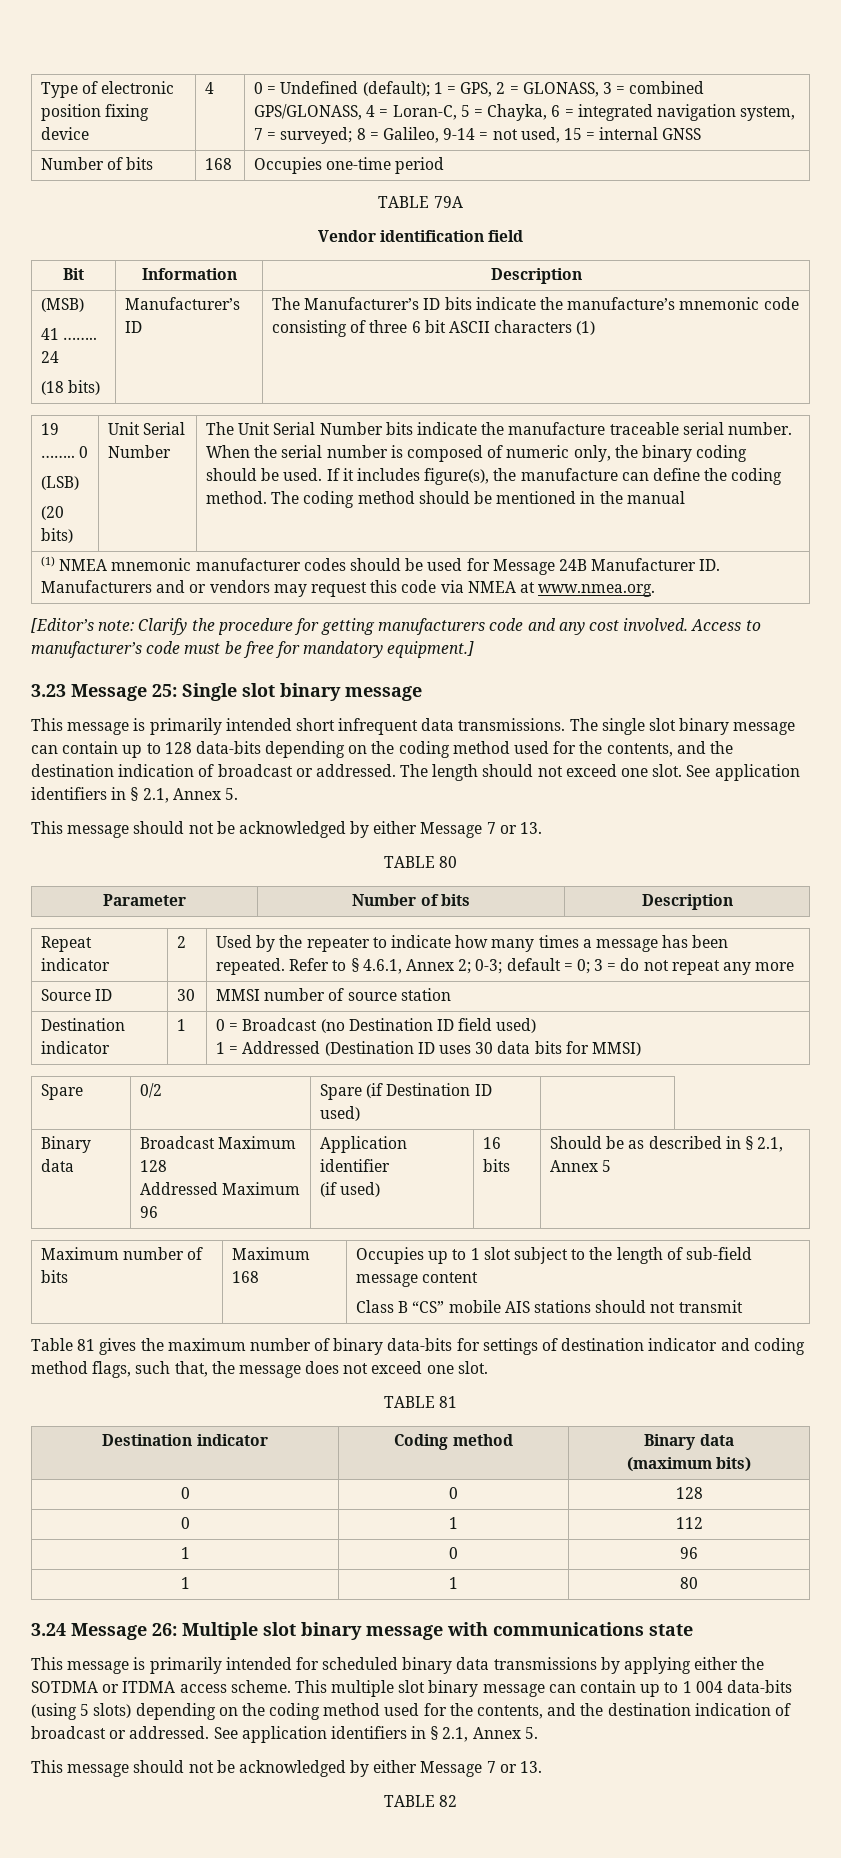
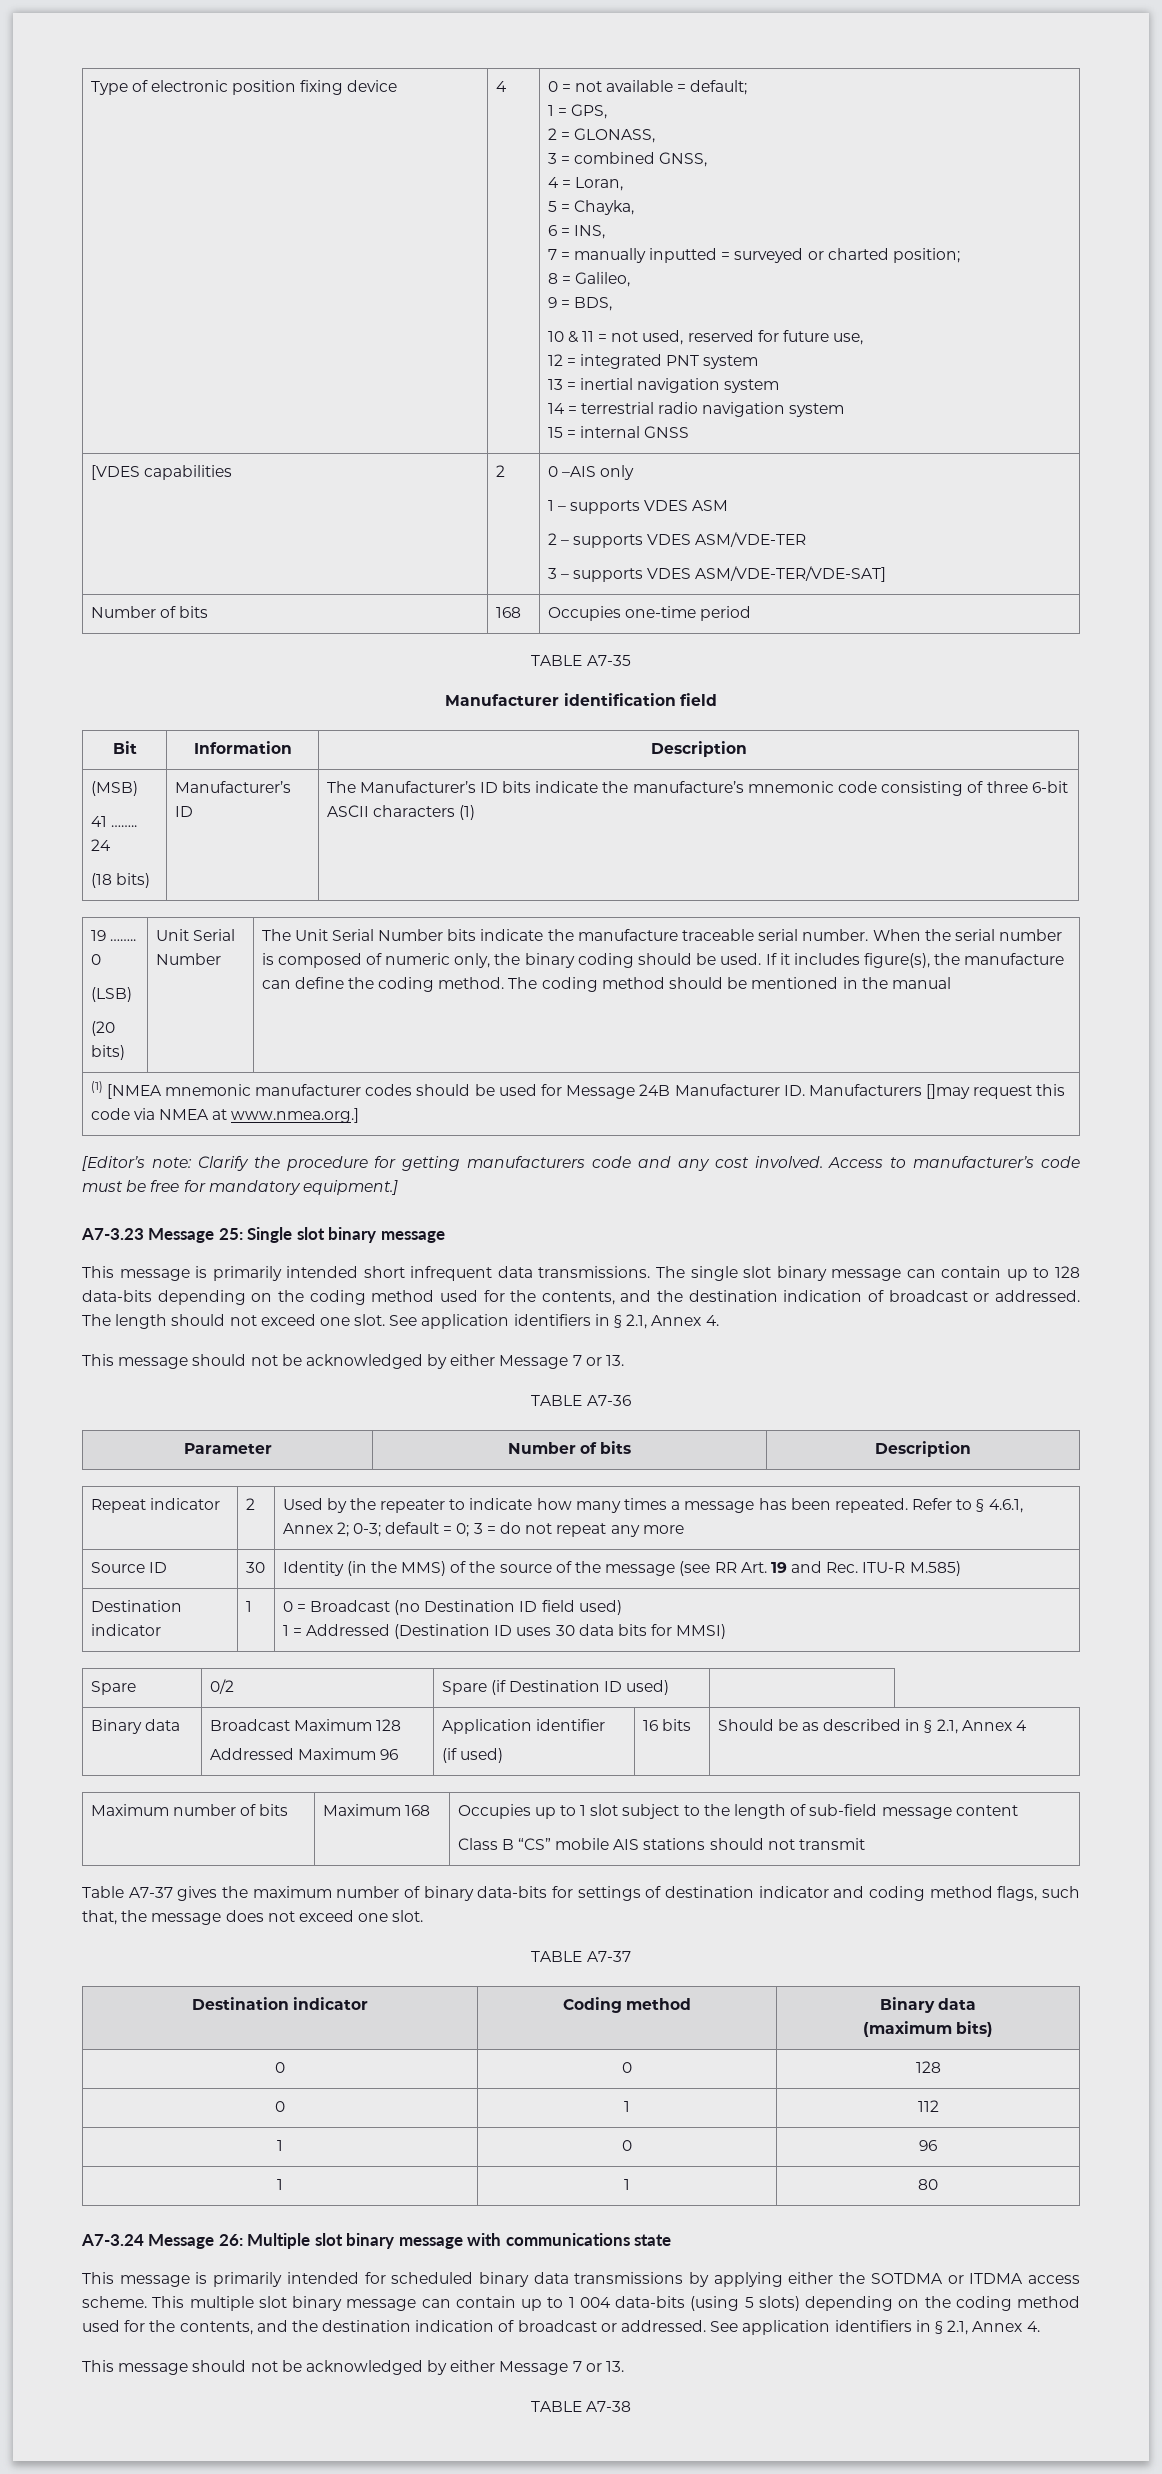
- 0 = Undefined (default); 1 = GPS, 2 = GLONASS, 3 = combined GPS/GLONASS, 4 = Loran-C, 5 = Chayka, 6 = integrated navigation system, 7 = surveyed; 8 = Galileo, 9-14 = not used, 15 = internal GNSS
+ 0 = not available = default;
+ 1 = GPS,
+ 2 = GLONASS,
+ 3 = combined GNSS,
+ 4 = Loran,
+ 5 = Chayka,
+ 6 = INS,
+ 7 = manually inputted = surveyed or charted position;
+ 8 = Galileo,
+ 9 = BDS,
+ 10 & 11 = not used, reserved for future use,
+ 12 = integrated PNT system
+ 13 = inertial navigation system
+ 14 = terrestrial radio navigation system
+ 15 = internal GNSS
+ [VDES capabilities | 2 | 0 –AIS only
+ 1 – supports VDES ASM
+ 2 – supports VDES ASM/VDE-TER
+ 3 – supports VDES ASM/VDE-TER/VDE-SAT]
- TABLE 79A
- Vendor identification field
+ TABLE A7-35
+ Manufacturer identification field
  (MSB)
  41 …….. 24
- (18 bits) | Manufacturer’s ID | The Manufacturer’s ID bits indicate the manufacture’s mnemonic code consisting of three 6 bit ASCII characters (1)
+ (18 bits) | Manufacturer’s ID | The Manufacturer’s ID bits indicate the manufacture’s mnemonic code consisting of three 6-bit ASCII characters (1)
- (1) NMEA mnemonic manufacturer codes should be used for Message 24B Manufacturer ID. Manufacturers and or vendors may request this code via NMEA at www.nmea.org.
+ (1) [NMEA mnemonic manufacturer codes should be used for Message 24B Manufacturer ID. Manufacturers []may request this code via NMEA at www.nmea.org.]
- 3.23 Message 25: Single slot binary message
+ A7-3.23 Message 25: Single slot binary message
- The length should not exceed one slot. See application identifiers in § 2.1, Annex 5.
+ The length should not exceed one slot. See application identifiers in § 2.1, Annex 4.
- TABLE 80
+ TABLE A7-36
- Source ID | 30 | MMSI number of source station
+ Source ID | 30 | Identity (in the MMS) of the source of the message (see RR Art. 19 and Rec. ITU-R M.585)
  Binary data | Broadcast Maximum 128
  Addressed Maximum 96 | Application identifier
- (if used) | 16 bits | Should be as described in § 2.1, Annex 5
+ (if used) | 16 bits | Should be as described in § 2.1, Annex 4
- Table 81 gives the maximum number of binary data-bits for settings of destination indicator and coding method flags, such that, the message does not exceed one slot.
+ Table A7-37 gives the maximum number of binary data-bits for settings of destination indicator and coding method flags, such that, the message does not exceed one slot.
- TABLE 81
+ TABLE A7-37
- 3.24 Message 26: Multiple slot binary message with communications state
+ A7-3.24 Message 26: Multiple slot binary message with communications state
- This multiple slot binary message can contain up to 1 004 data-bits (using 5 slots) depending on the coding method used for the contents, and the destination indication of broadcast or addressed. See application identifiers in § 2.1, Annex 5.
+ This multiple slot binary message can contain up to 1 004 data-bits (using 5 slots) depending on the coding method used for the contents, and the destination indication of broadcast or addressed. See application identifiers in § 2.1, Annex 4.
- TABLE 82
+ TABLE A7-38

